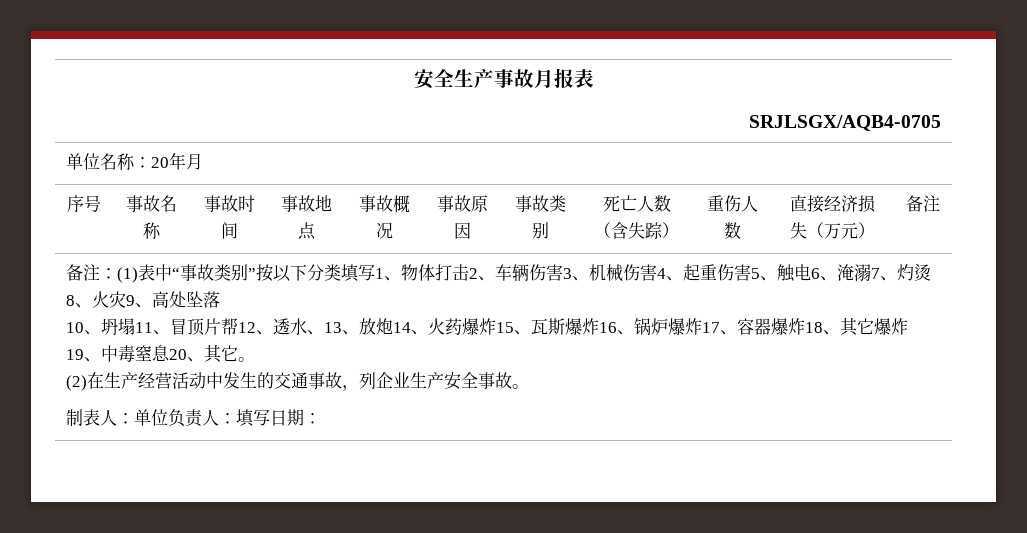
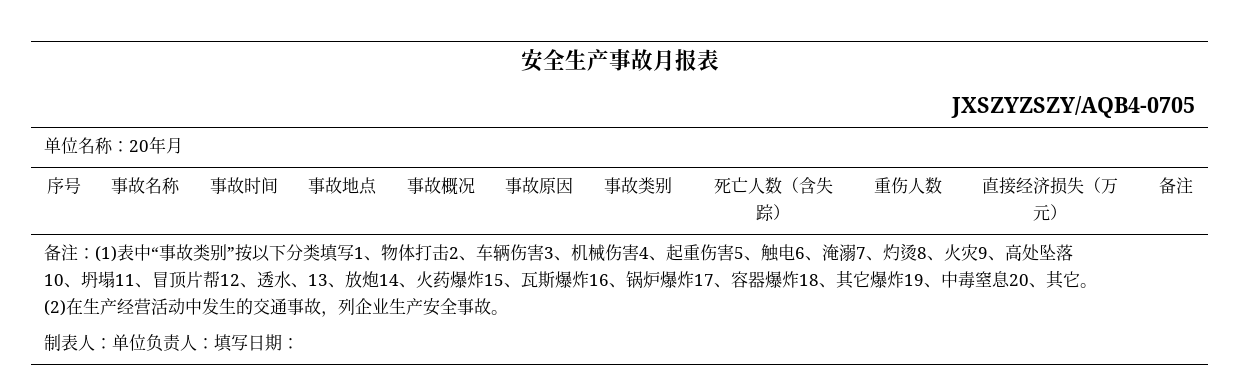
  安全生产事故月报表
- SRJLSGX/AQB4-0705
+ JXSZYZSZY/AQB4-0705

